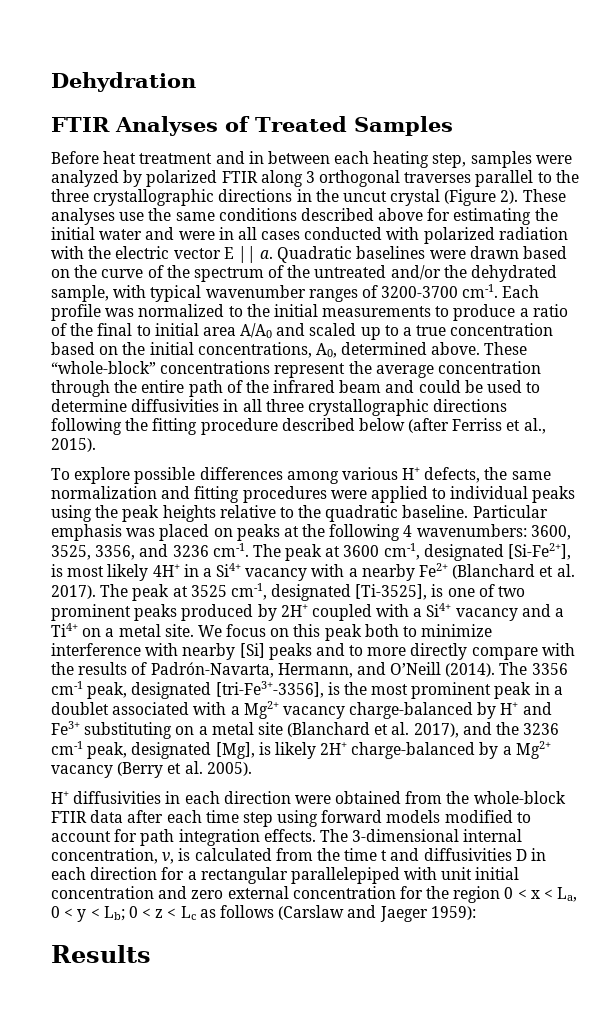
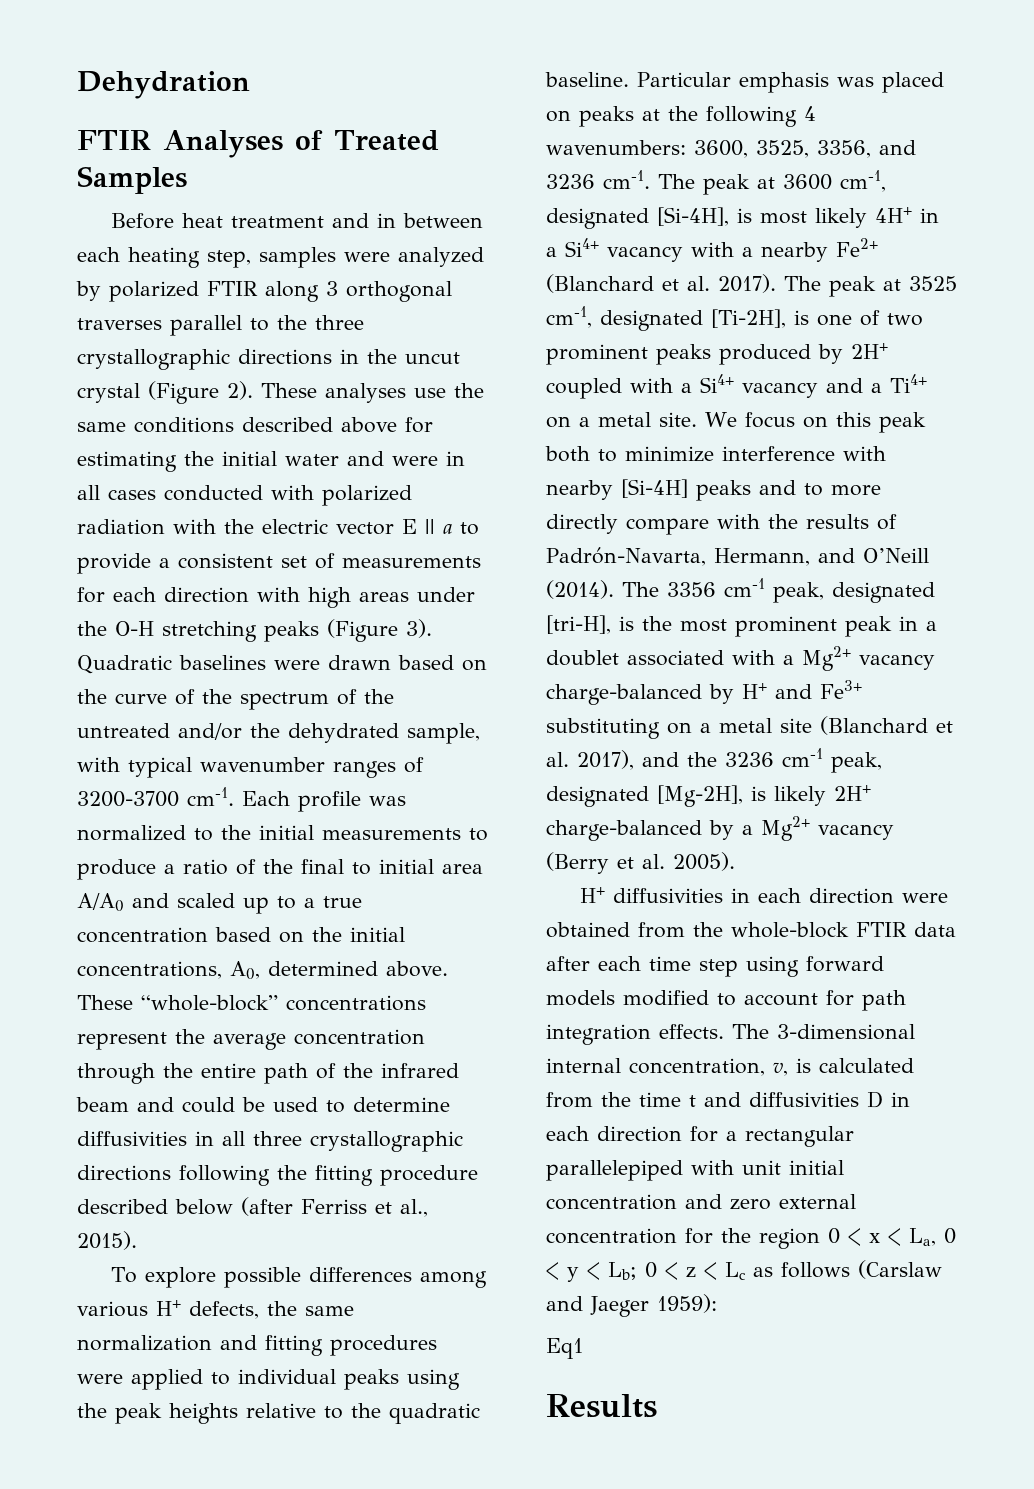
- These analyses use the same conditions described above for estimating the initial water and were in all cases conducted with polarized radiation with the electric vector E || a.
+ These analyses use the same conditions described above for estimating the initial water and were in all cases conducted with polarized radiation with the electric vector E || a to provide a consistent set of measurements for each direction with high areas under the O-H stretching peaks (Figure 3).
- The peak at 3600 cm-1, designated [Si-Fe2+], is most likely 4H+ in a Si4+ vacancy with a nearby Fe2+ (Blanchard et al. 2017).
+ The peak at 3600 cm-1, designated [Si-4H], is most likely 4H+ in a Si4+ vacancy with a nearby Fe2+ (Blanchard et al. 2017).
- The peak at 3525 cm-1, designated [Ti-3525], is one of two prominent peaks produced by 2H+ coupled with a Si4+ vacancy and a Ti4+ on a metal site.
+ The peak at 3525 cm-1, designated [Ti-2H], is one of two prominent peaks produced by 2H+ coupled with a Si4+ vacancy and a Ti4+ on a metal site.
- We focus on this peak both to minimize interference with nearby [Si] peaks and to more directly compare with the results of Padrón-Navarta, Hermann, and O’Neill (2014).
+ We focus on this peak both to minimize interference with nearby [Si-4H] peaks and to more directly compare with the results of Padrón-Navarta, Hermann, and O’Neill (2014).
- The 3356 cm-1 peak, designated [tri-Fe3+-3356], is the most prominent peak in a doublet associated with a Mg2+ vacancy charge-balanced by H+ and Fe3+ substituting on a metal site (Blanchard et al. 2017), and the 3236 cm-1 peak, designated [Mg], is likely 2H+ charge-balanced by a Mg2+ vacancy (Berry et al. 2005).
+ The 3356 cm-1 peak, designated [tri-H], is the most prominent peak in a doublet associated with a Mg2+ vacancy charge-balanced by H+ and Fe3+ substituting on a metal site (Blanchard et al. 2017), and the 3236 cm-1 peak, designated [Mg-2H], is likely 2H+ charge-balanced by a Mg2+ vacancy (Berry et al. 2005).
+ Eq1

